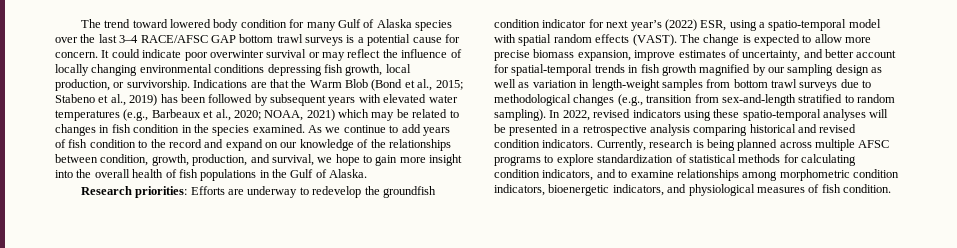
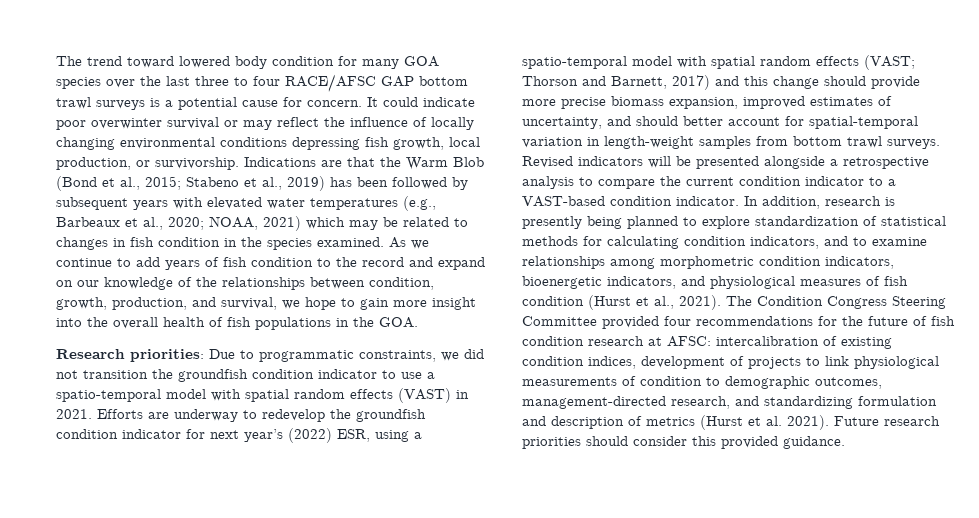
- The trend toward lowered body condition for many Gulf of Alaska species over the last 3–4 RACE/AFSC GAP bottom trawl surveys is a potential cause for concern.
+ The trend toward lowered body condition for many GOA species over the last three to four RACE/AFSC GAP bottom trawl surveys is a potential cause for concern.
- As we continue to add years of fish condition to the record and expand on our knowledge of the relationships between condition, growth, production, and survival, we hope to gain more insight into the overall health of fish populations in the Gulf of Alaska.
+ As we continue to add years of fish condition to the record and expand on our knowledge of the relationships between condition, growth, production, and survival, we hope to gain more insight into the overall health of fish populations in the GOA.
+ Due to programmatic constraints, we did not transition the groundfish condition indicator to use a spatio-temporal model with spatial random effects (VAST) in 2021.
- Efforts are underway to redevelop the groundfish condition indicator for next year’s (2022) ESR, using a spatio-temporal model with spatial random effects (VAST). The change is expected to allow more precise biomass expansion, improve estimates of uncertainty, and better account for spatial-temporal trends in fish growth magnified by our sampling design as well as variation in length-weight samples from bottom trawl surveys due to methodological changes (e.g., transition from sex-and-length stratified to random sampling). In 2022, revised indicators using these spatio-temporal analyses will be presented in a retrospective analysis comparing historical and revised condition indicators. Currently, research is being planned across multiple AFSC programs to explore standardization of statistical methods for calculating condition indicators, and to examine relationships among morphometric condition indicators, bioenergetic indicators, and physiological measures of fish condition.
+ Efforts are underway to redevelop the groundfish condition indicator for next year’s (2022) ESR, using a spatio-temporal model with spatial random effects (VAST; Thorson and Barnett, 2017) and this change should provide more precise biomass expansion, improved estimates of uncertainty, and should better account for spatial-temporal variation in length-weight samples from bottom trawl surveys. Revised indicators will be presented alongside a retrospective analysis to compare the current condition indicator to a VAST-based condition indicator. In addition, research is presently being planned to explore standardization of statistical methods for calculating condition indicators, and to examine relationships among morphometric condition indicators, bioenergetic indicators, and physiological measures of fish condition (Hurst et al., 2021). The Condition Congress Steering Committee provided four recommendations for the future of fish condition research at AFSC: intercalibration of existing condition indices, development of projects to link physiological measurements of condition to demographic outcomes, management-directed research, and standardizing formulation and description of metrics (Hurst et al. 2021). Future research priorities should consider this provided guidance.

